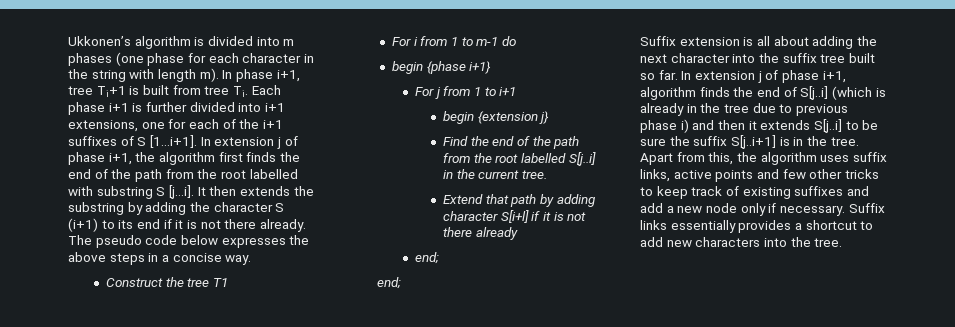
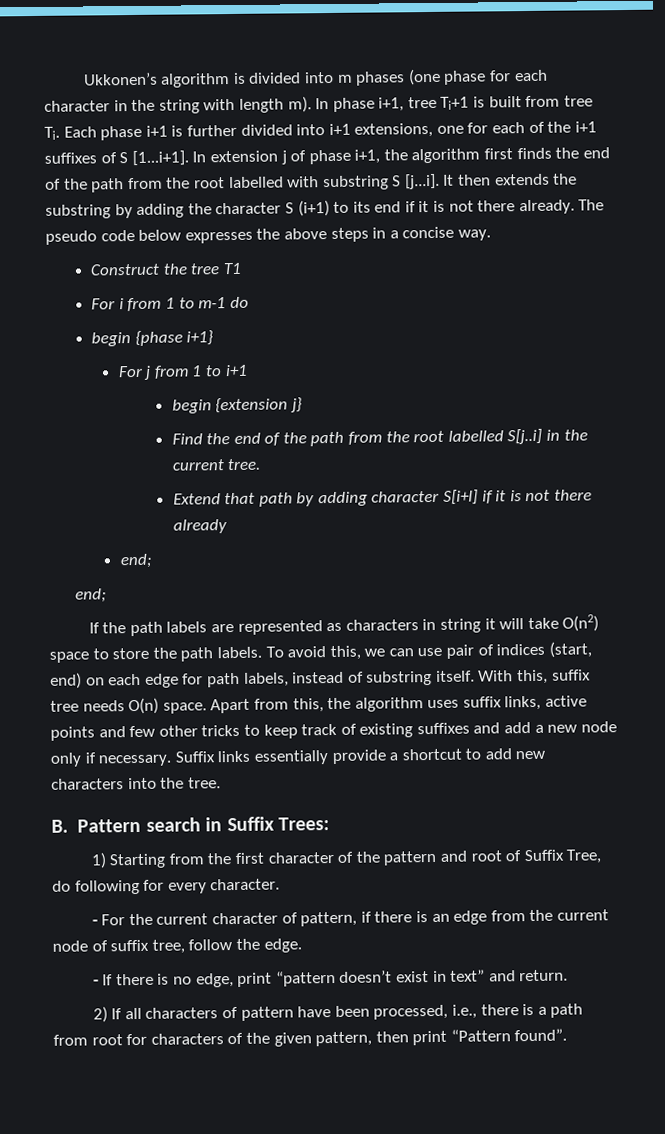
- Suffix extension is all about adding the next character into the suffix tree built so far. In extension j of phase i+1, algorithm finds the end of S[j..i] (which is already in the tree due to previous phase i) and then it extends S[j..i] to be sure the suffix S[j..i+1] is in the tree.
+ If the path labels are represented as characters in string it will take O(n2) space to store the path labels. To avoid this, we can use pair of indices (start, end) on each edge for path labels, instead of substring itself. With this, suffix tree needs O(n) space.
- Suffix links essentially provides a shortcut to add new characters into the tree.
+ Suffix links essentially provide a shortcut to add new characters into the tree.
+ B. Pattern search in Suffix Trees:
+ 1) Starting from the first character of the pattern and root of Suffix Tree, do following for every character.
+ - For the current character of pattern, if there is an edge from the current node of suffix tree, follow the edge.
+ - If there is no edge, print “pattern doesn’t exist in text” and return.
+ 2) If all characters of pattern have been processed, i.e., there is a path from root for characters of the given pattern, then print “Pattern found”.

